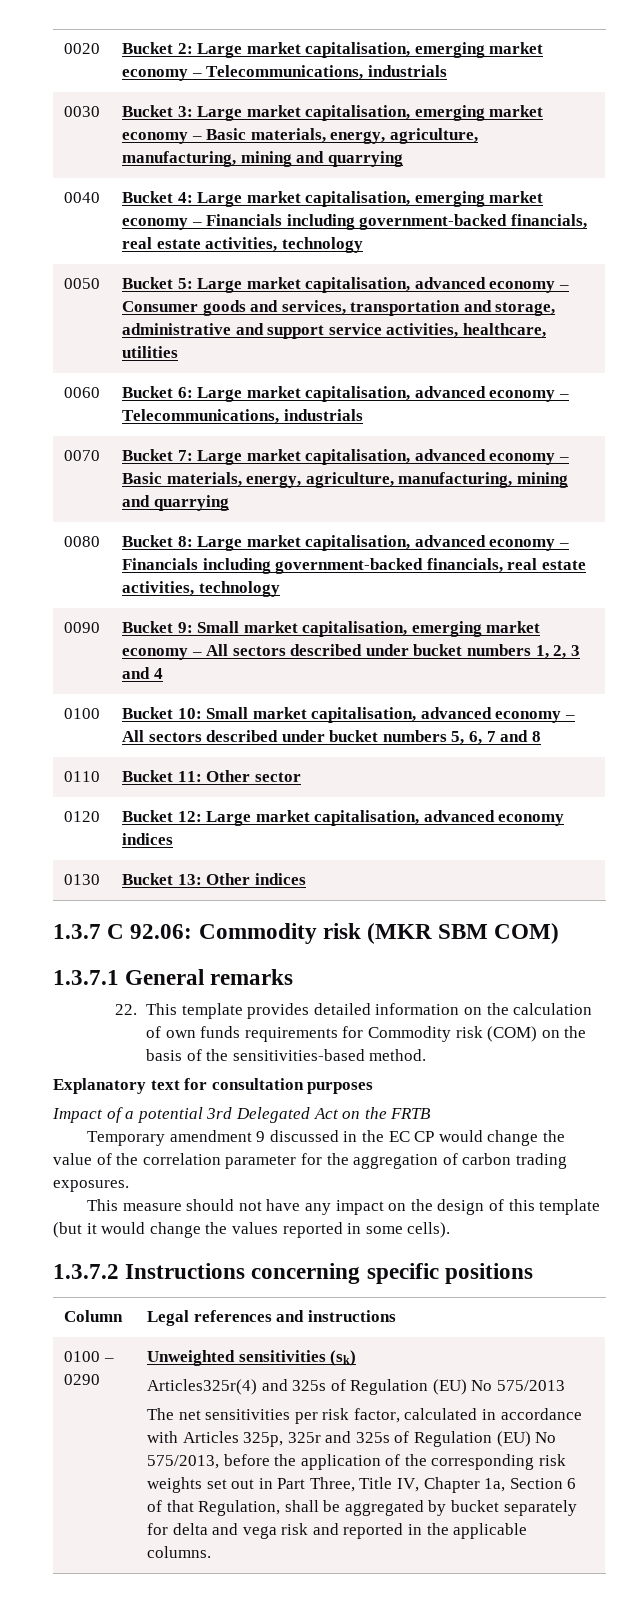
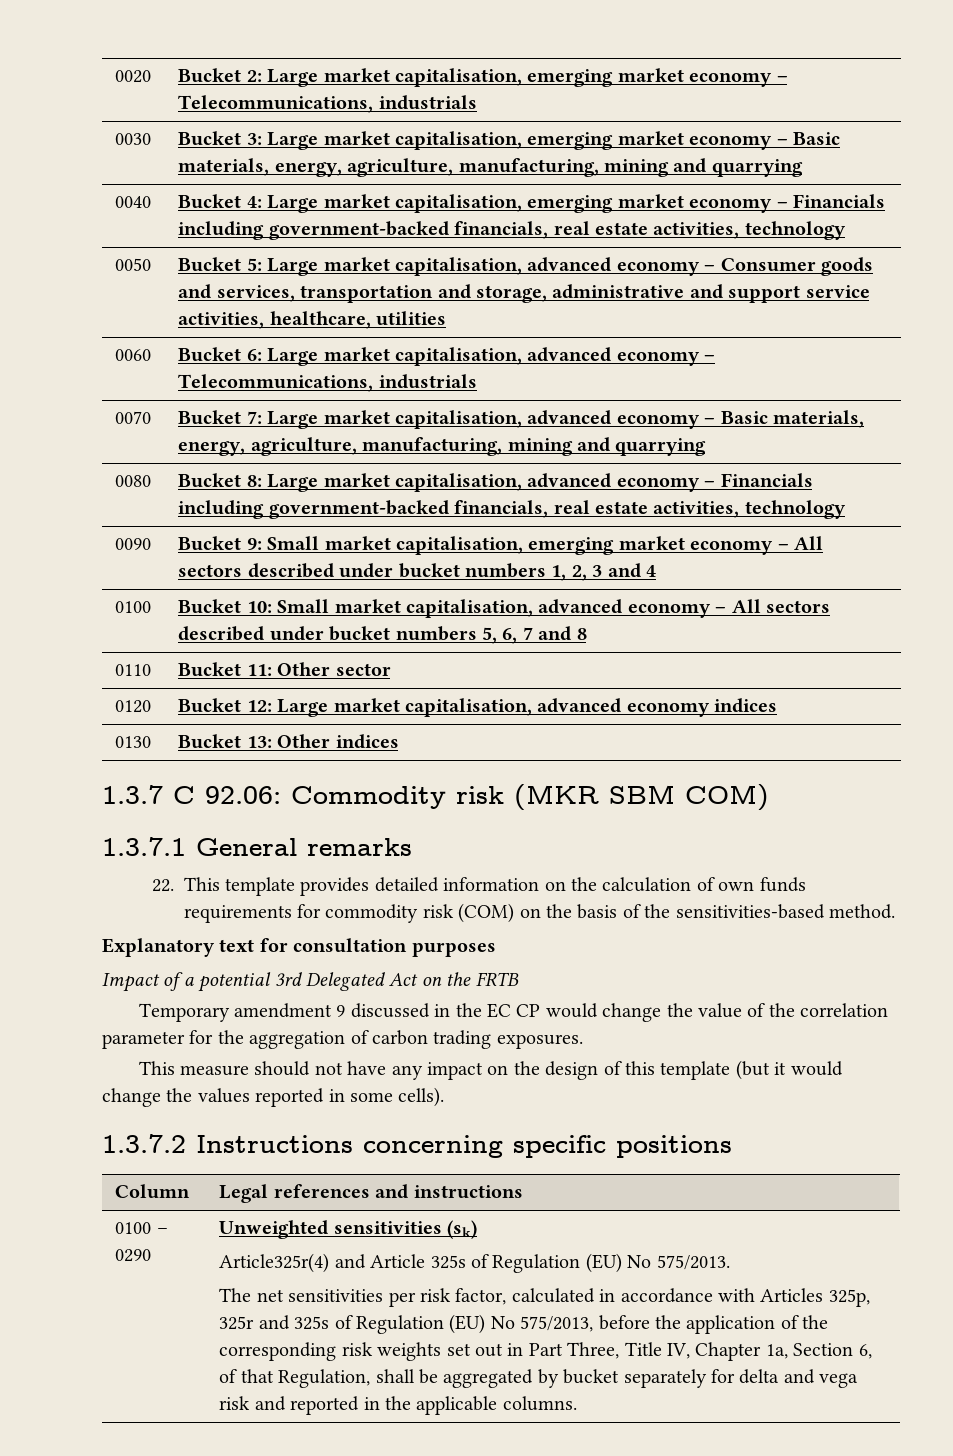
- 22. This template provides detailed information on the calculation of own funds requirements for Commodity risk (COM) on the basis of the sensitivities-based method.
+ 22. This template provides detailed information on the calculation of own funds requirements for commodity risk (COM) on the basis of the sensitivities-based method.
- Articles325r(4) and 325s of Regulation (EU) No 575/2013
+ Article325r(4) and Article 325s of Regulation (EU) No 575/2013.
- The net sensitivities per risk factor, calculated in accordance with Articles 325p, 325r and 325s of Regulation (EU) No 575/2013, before the application of the corresponding risk weights set out in Part Three, Title IV, Chapter 1a, Section 6 of that Regulation, shall be aggregated by bucket separately for delta and vega risk and reported in the applicable columns.
+ The net sensitivities per risk factor, calculated in accordance with Articles 325p, 325r and 325s of Regulation (EU) No 575/2013, before the application of the corresponding risk weights set out in Part Three, Title IV, Chapter 1a, Section 6, of that Regulation, shall be aggregated by bucket separately for delta and vega risk and reported in the applicable columns.

